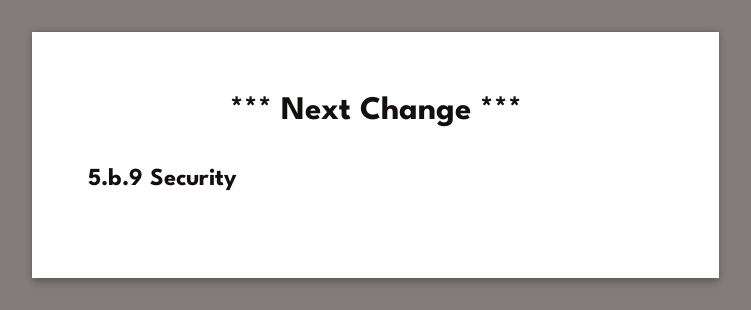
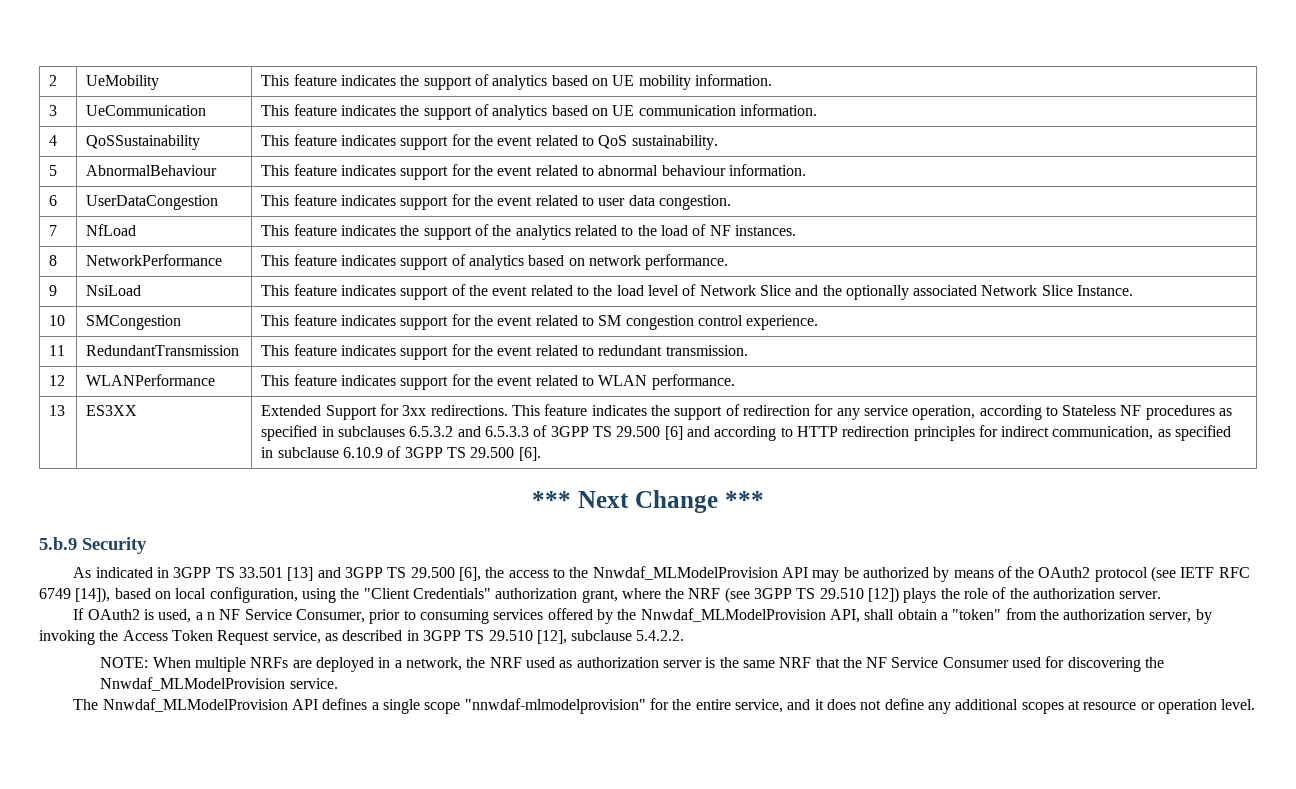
+ 2 | UeMobility | This feature indicates the support of analytics based on UE mobility information.
+ 3 | UeCommunication | This feature indicates the support of analytics based on UE communication information.
+ 4 | QoSSustainability | This feature indicates support for the event related to QoS sustainability.
+ 5 | AbnormalBehaviour | This feature indicates support for the event related to abnormal behaviour information.
+ 6 | UserDataCongestion | This feature indicates support for the event related to user data congestion.
+ 7 | NfLoad | This feature indicates the support of the analytics related to the load of NF instances.
+ 8 | NetworkPerformance | This feature indicates support of analytics based on network performance.
+ 9 | NsiLoad | This feature indicates support of the event related to the load level of Network Slice and the optionally associated Network Slice Instance.
+ 10 | SMCongestion | This feature indicates support for the event related to SM congestion control experience.
+ 11 | RedundantTransmission | This feature indicates support for the event related to redundant transmission.
+ 12 | WLANPerformance | This feature indicates support for the event related to WLAN performance.
+ 13 | ES3XX | Extended Support for 3xx redirections. This feature indicates the support of redirection for any service operation, according to Stateless NF procedures as specified in subclauses 6.5.3.2 and 6.5.3.3 of 3GPP TS 29.500 [6] and according to HTTP redirection principles for indirect communication, as specified in subclause 6.10.9 of 3GPP TS 29.500 [6].
+ As indicated in 3GPP TS 33.501 [13] and 3GPP TS 29.500 [6], the access to the Nnwdaf_MLModelProvision API may be authorized by means of the OAuth2 protocol (see IETF RFC 6749 [14]), based on local configuration, using the "Client Credentials" authorization grant, where the NRF (see 3GPP TS 29.510 [12]) plays the role of the authorization server.
+ If OAuth2 is used, a n NF Service Consumer, prior to consuming services offered by the Nnwdaf_MLModelProvision API, shall obtain a "token" from the authorization server, by invoking the Access Token Request service, as described in 3GPP TS 29.510 [12], subclause 5.4.2.2.
+ NOTE: When multiple NRFs are deployed in a network, the NRF used as authorization server is the same NRF that the NF Service Consumer used for discovering the Nnwdaf_MLModelProvision service.
+ The Nnwdaf_MLModelProvision API defines a single scope "nnwdaf-mlmodelprovision" for the entire service, and it does not define any additional scopes at resource or operation level.

